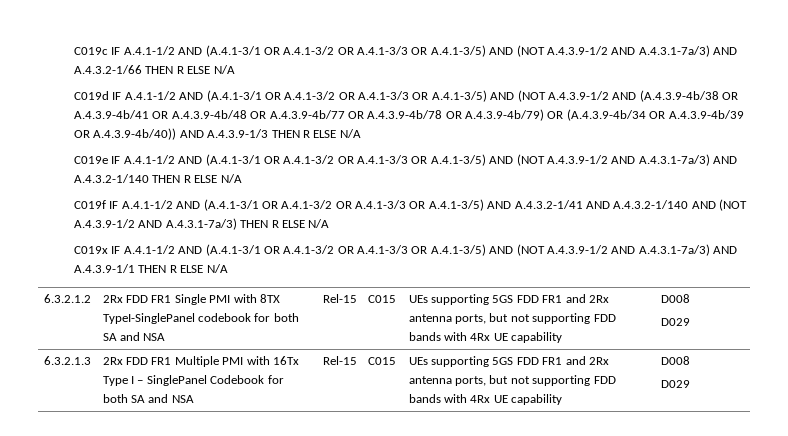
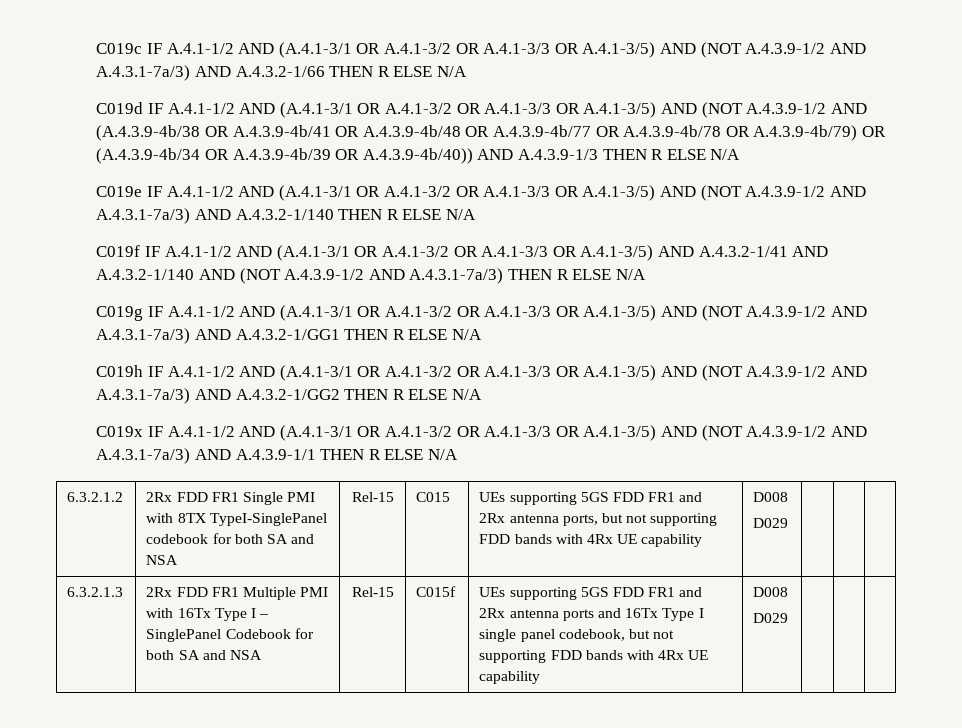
+ C019g IF A.4.1-1/2 AND (A.4.1-3/1 OR A.4.1-3/2 OR A.4.1-3/3 OR A.4.1-3/5) AND (NOT A.4.3.9-1/2 AND A.4.3.1-7a/3) AND A.4.3.2-1/GG1 THEN R ELSE N/A
+ C019h IF A.4.1-1/2 AND (A.4.1-3/1 OR A.4.1-3/2 OR A.4.1-3/3 OR A.4.1-3/5) AND (NOT A.4.3.9-1/2 AND A.4.3.1-7a/3) AND A.4.3.2-1/GG2 THEN R ELSE N/A
- 2Rx FDD FR1 Multiple PMI with 16Tx Type I – SinglePanel Codebook for both SA and NSA | Rel-15 | C015 | UEs supporting 5GS FDD FR1 and 2Rx antenna ports, but not supporting FDD bands with 4Rx UE capability
+ 2Rx FDD FR1 Multiple PMI with 16Tx Type I – SinglePanel Codebook for both SA and NSA | Rel-15 | C015f | UEs supporting 5GS FDD FR1 and 2Rx antenna ports and 16Tx Type I single panel codebook, but not supporting FDD bands with 4Rx UE capability

